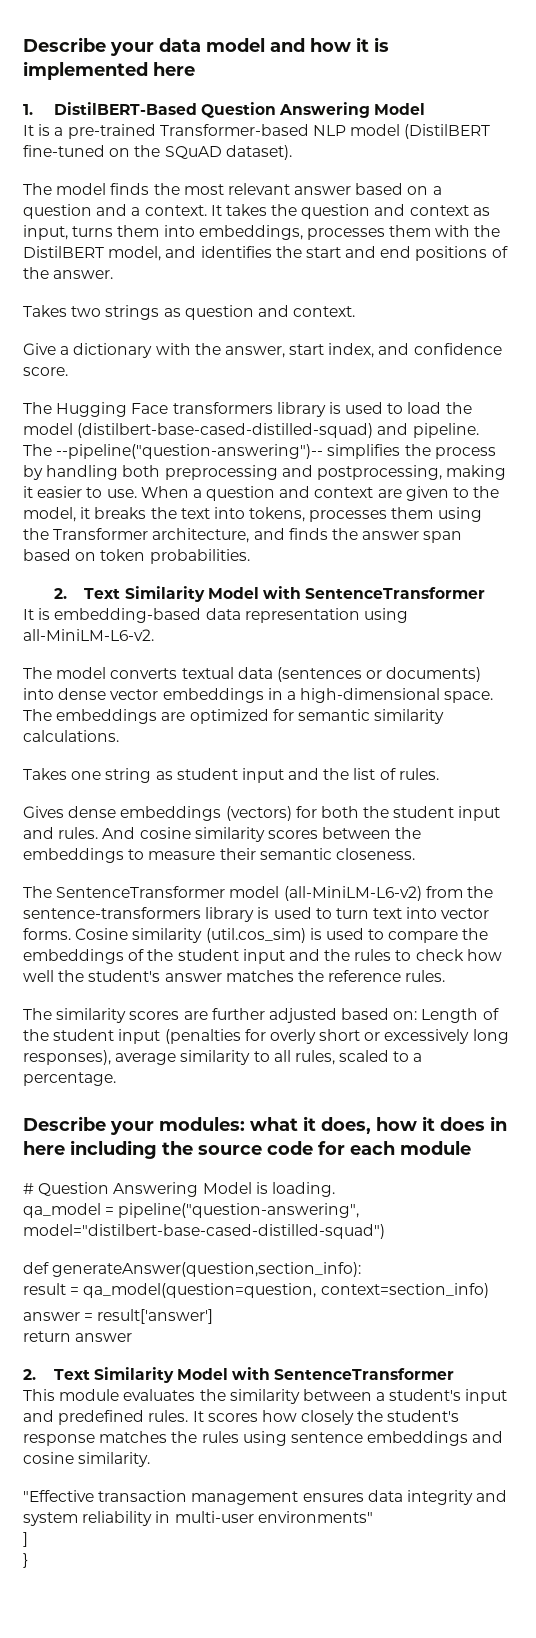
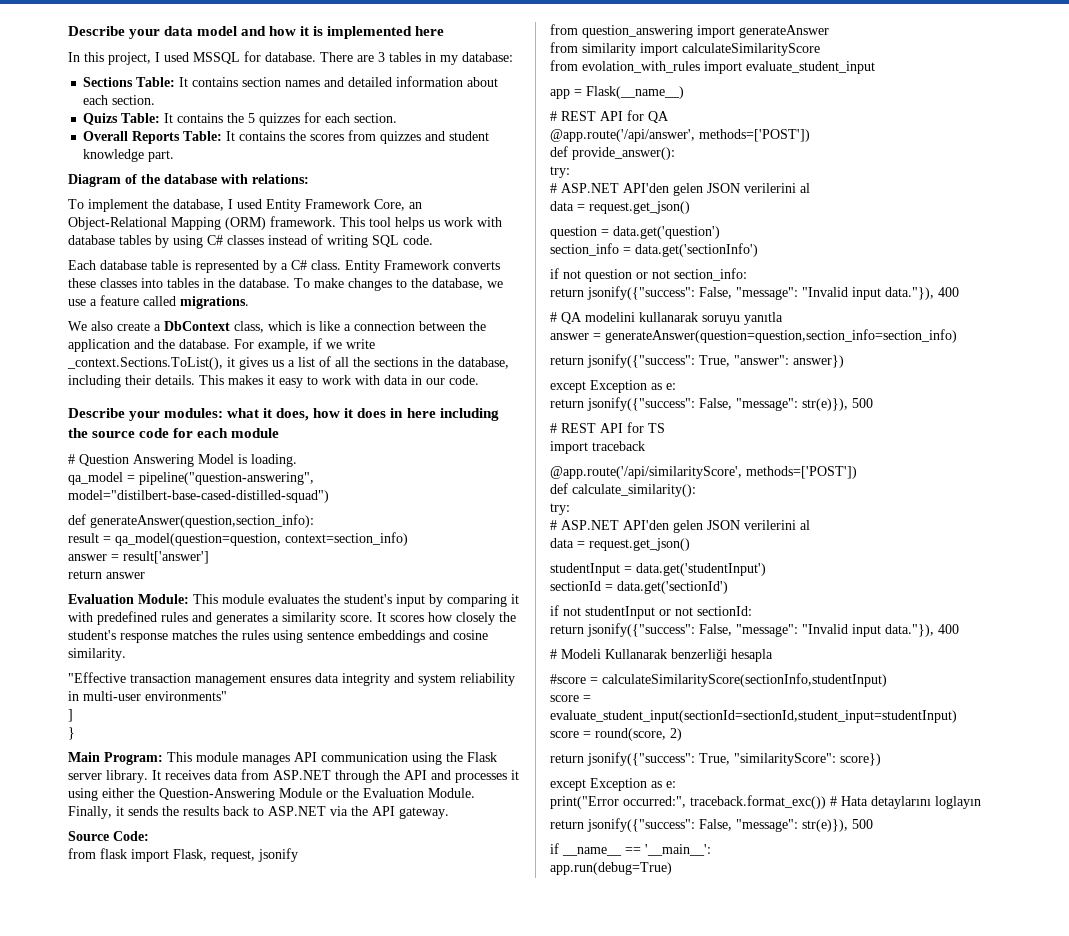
- 1. DistilBERT-Based Question Answering Model
- It is a pre-trained Transformer-based NLP model (DistilBERT fine-tuned on the SQuAD dataset).
- The model finds the most relevant answer based on a question and a context. It takes the question and context as input, turns them into embeddings, processes them with the DistilBERT model, and identifies the start and end positions of the answer.
- Takes two strings as question and context.
- Give a dictionary with the answer, start index, and confidence score.
- The Hugging Face transformers library is used to load the model (distilbert-base-cased-distilled-squad) and pipeline. The --pipeline("question-answering")-- simplifies the process by handling both preprocessing and postprocessing, making it easier to use. When a question and context are given to the model, it breaks the text into tokens, processes them using the Transformer architecture, and finds the answer span based on token probabilities.
- 2. Text Similarity Model with SentenceTransformer
- It is embedding-based data representation using all-MiniLM-L6-v2.
- The model converts textual data (sentences or documents) into dense vector embeddings in a high-dimensional space. The embeddings are optimized for semantic similarity calculations.
- Takes one string as student input and the list of rules.
- Gives dense embeddings (vectors) for both the student input and rules. And cosine similarity scores between the embeddings to measure their semantic closeness.
- The SentenceTransformer model (all-MiniLM-L6-v2) from the sentence-transformers library is used to turn text into vector forms. Cosine similarity (util.cos_sim) is used to compare the embeddings of the student input and the rules to check how well the student's answer matches the reference rules.
- The similarity scores are further adjusted based on: Length of the student input (penalties for overly short or excessively long responses), average similarity to all rules, scaled to a percentage.
+ In this project, I used MSSQL for database. There are 3 tables in my database:
+ Sections Table: It contains section names and detailed information about each section.
+ Quizs Table: It contains the 5 quizzes for each section.
+ Overall Reports Table: It contains the scores from quizzes and student knowledge part.
+ Diagram of the database with relations:
+ To implement the database, I used Entity Framework Core, an Object-Relational Mapping (ORM) framework. This tool helps us work with database tables by using C# classes instead of writing SQL code.
+ Each database table is represented by a C# class. Entity Framework converts these classes into tables in the database. To make changes to the database, we use a feature called migrations.
+ We also create a DbContext class, which is like a connection between the application and the database. For example, if we write _context.Sections.ToList(), it gives us a list of all the sections in the database, including their details. This makes it easy to work with data in our code.
  return answer
- 2. Text Similarity Model with SentenceTransformer
- This module evaluates the similarity between a student's input and predefined rules.
+ Evaluation Module: This module evaluates the student's input by comparing it with predefined rules and generates a similarity score.
+ Main Program: This module manages API communication using the Flask server library. It receives data from ASP.NET through the API and processes it using either the Question-Answering Module or the Evaluation Module. Finally, it sends the results back to ASP.NET via the API gateway.
+ Source Code:
+ from flask import Flask, request, jsonify
+ from question_answering import generateAnswer
+ from similarity import calculateSimilarityScore
+ from evolation_with_rules import evaluate_student_input
+ app = Flask(__name__)
+ # REST API for QA
+ @app.route('/api/answer', methods=['POST'])
+ def provide_answer():
+ try:
+ # ASP.NET API'den gelen JSON verilerini al
+ data = request.get_json()
+ question = data.get('question')
+ section_info = data.get('sectionInfo')
+ if not question or not section_info:
+ return jsonify({"success": False, "message": "Invalid input data."}), 400
+ # QA modelini kullanarak soruyu yanıtla
+ answer = generateAnswer(question=question,section_info=section_info)
+ return jsonify({"success": True, "answer": answer})
+ except Exception as e:
+ return jsonify({"success": False, "message": str(e)}), 500
+ # REST API for TS
+ import traceback
+ @app.route('/api/similarityScore', methods=['POST'])
+ def calculate_similarity():
+ try:
+ # ASP.NET API'den gelen JSON verilerini al
+ data = request.get_json()
+ studentInput = data.get('studentInput')
+ sectionId = data.get('sectionId')
+ if not studentInput or not sectionId:
+ return jsonify({"success": False, "message": "Invalid input data."}), 400
+ # Modeli Kullanarak benzerliği hesapla
+ #score = calculateSimilarityScore(sectionInfo,studentInput)
+ score = evaluate_student_input(sectionId=sectionId,student_input=studentInput)
+ score = round(score, 2)
+ return jsonify({"success": True, "similarityScore": score})
+ except Exception as e:
+ print("Error occurred:", traceback.format_exc()) # Hata detaylarını loglayın
+ return jsonify({"success": False, "message": str(e)}), 500
+ if __name__ == '__main__':
+ app.run(debug=True)

